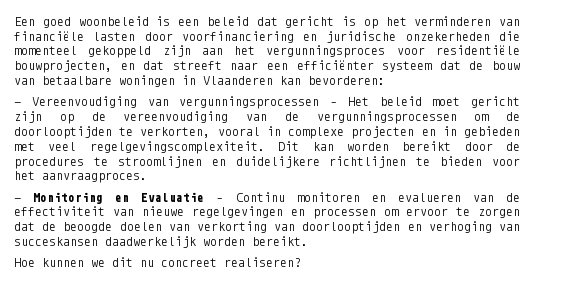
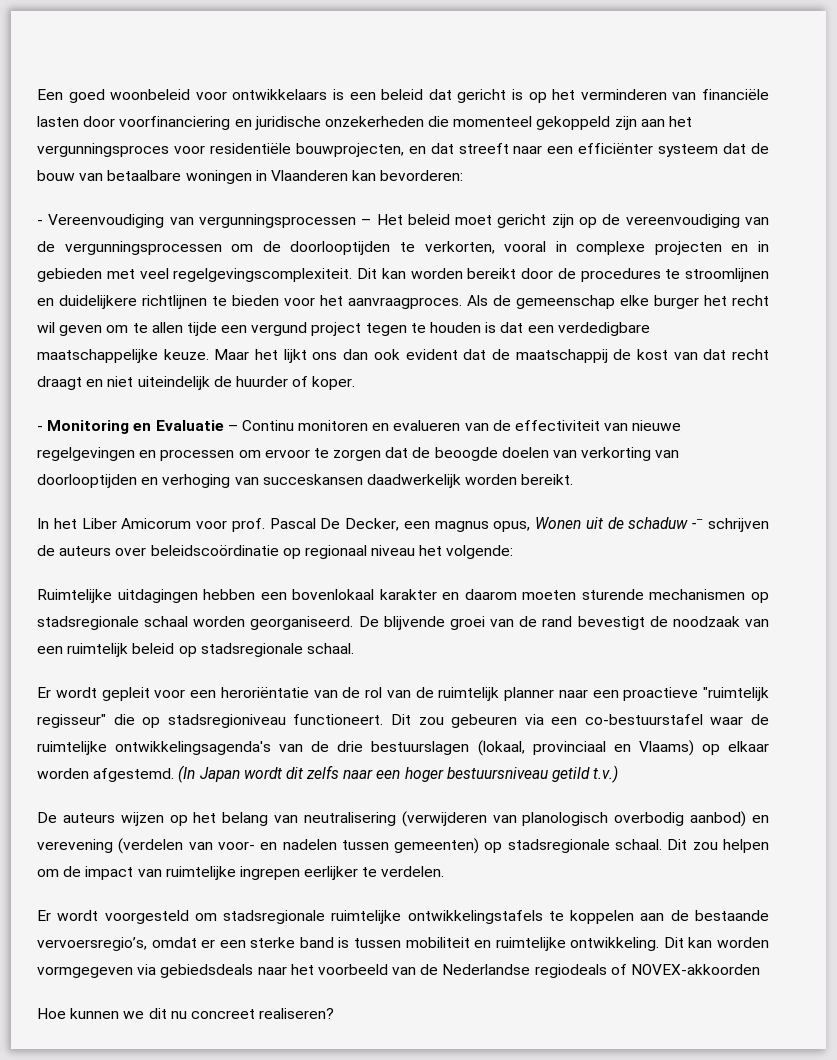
- Een goed woonbeleid is een beleid dat gericht is op het verminderen van financiële lasten door voorfinanciering en juridische onzekerheden die momenteel gekoppeld zijn aan het vergunningsproces voor residentiële bouwprojecten, en dat streeft naar een efficiënter systeem dat de bouw van betaalbare woningen in Vlaanderen kan bevorderen:
+ Een goed woonbeleid voor ontwikkelaars is een beleid dat gericht is op het verminderen van financiële lasten door voorfinanciering en juridische onzekerheden die momenteel gekoppeld zijn aan het vergunningsproces voor residentiële bouwprojecten, en dat streeft naar een efficiënter systeem dat de bouw van betaalbare woningen in Vlaanderen kan bevorderen:
+ Als de gemeenschap elke burger het recht wil geven om te allen tijde een vergund project tegen te houden is dat een verdedigbare maatschappelijke keuze. Maar het lijkt ons dan ook evident dat de maatschappij de kost van dat recht draagt en niet uiteindelijk de huurder of koper.
+ In het Liber Amicorum voor prof. Pascal De Decker, een magnus opus, Wonen uit de schaduw -– schrijven de auteurs over beleidscoördinatie op regionaal niveau het volgende:
+ Ruimtelijke uitdagingen hebben een bovenlokaal karakter en daarom moeten sturende mechanismen op stadsregionale schaal worden georganiseerd. De blijvende groei van de rand bevestigt de noodzaak van een ruimtelijk beleid op stadsregionale schaal.
+ Er wordt gepleit voor een heroriëntatie van de rol van de ruimtelijk planner naar een proactieve "ruimtelijk regisseur" die op stadsregioniveau functioneert. Dit zou gebeuren via een co-bestuurstafel waar de ruimtelijke ontwikkelingsagenda's van de drie bestuurslagen (lokaal, provinciaal en Vlaams) op elkaar worden afgestemd. (In Japan wordt dit zelfs naar een hoger bestuursniveau getild t.v.)
+ De auteurs wijzen op het belang van neutralisering (verwijderen van planologisch overbodig aanbod) en verevening (verdelen van voor- en nadelen tussen gemeenten) op stadsregionale schaal. Dit zou helpen om de impact van ruimtelijke ingrepen eerlijker te verdelen.
+ Er wordt voorgesteld om stadsregionale ruimtelijke ontwikkelingstafels te koppelen aan de bestaande vervoersregio’s, omdat er een sterke band is tussen mobiliteit en ruimtelijke ontwikkeling. Dit kan worden vormgegeven via gebiedsdeals naar het voorbeeld van de Nederlandse regiodeals of NOVEX-akkoorden

